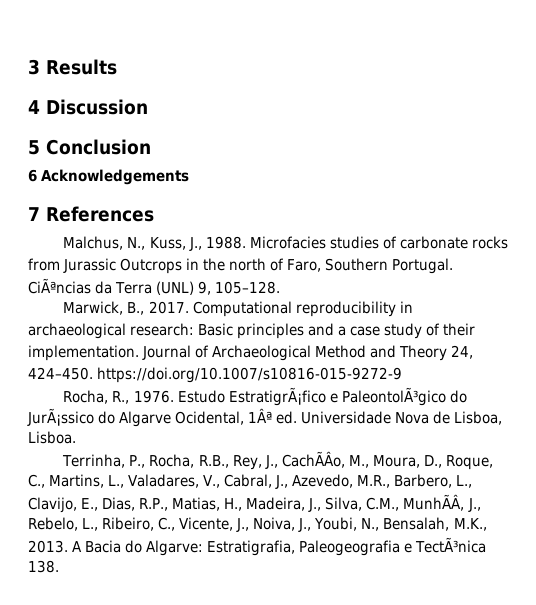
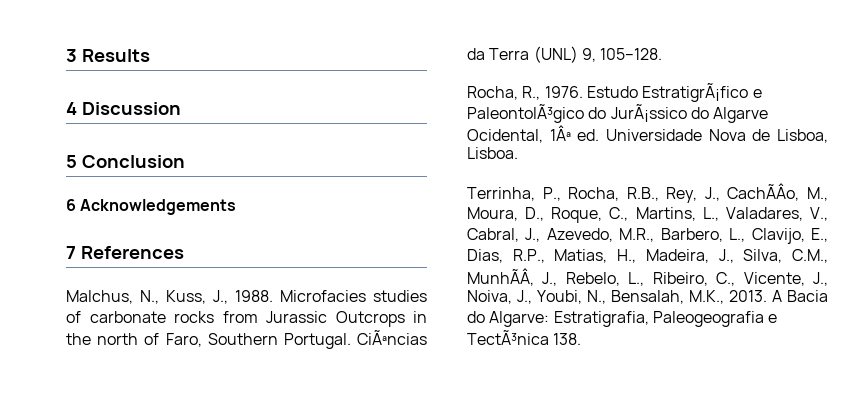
- Marwick, B., 2017. Computational reproducibility in archaeological research: Basic principles and a case study of their implementation. Journal of Archaeological Method and Theory 24, 424–450. https://doi.org/10.1007/s10816-015-9272-9

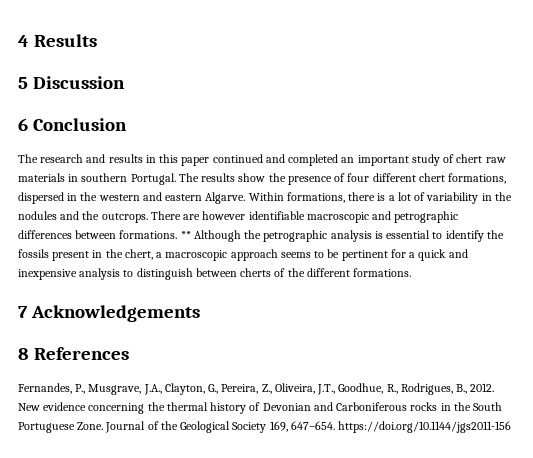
- 3 Results
+ 4 Results
- 4 Discussion
+ 5 Discussion
- 5 Conclusion
+ 6 Conclusion
- 6 Acknowledgements
+ The research and results in this paper continued and completed an important study of chert raw materials in southern Portugal. The results show the presence of four different chert formations, dispersed in the western and eastern Algarve. Within formations, there is a lot of variability in the nodules and the outcrops. There are however identifiable macroscopic and petrographic differences between formations. ** Although the petrographic analysis is essential to identify the fossils present in the chert, a macroscopic approach seems to be pertinent for a quick and inexpensive analysis to distinguish between cherts of the different formations.
+ 7 Acknowledgements
- 7 References
+ 8 References
- Malchus, N., Kuss, J., 1988. Microfacies studies of carbonate rocks from Jurassic Outcrops in the north of Faro, Southern Portugal. CiÃªncias da Terra (UNL) 9, 105–128.
- Rocha, R., 1976. Estudo EstratigrÃ¡fico e PaleontolÃ³gico do JurÃ¡ssico do Algarve Ocidental, 1Âª ed. Universidade Nova de Lisboa, Lisboa.
- Terrinha, P., Rocha, R.B., Rey, J., CachÃÂo, M., Moura, D., Roque, C., Martins, L., Valadares, V., Cabral, J., Azevedo, M.R., Barbero, L., Clavijo, E., Dias, R.P., Matias, H., Madeira, J., Silva, C.M., MunhÃÂ, J., Rebelo, L., Ribeiro, C., Vicente, J., Noiva, J., Youbi, N., Bensalah, M.K., 2013. A Bacia do Algarve: Estratigrafia, Paleogeografia e TectÃ³nica 138.
+ Fernandes, P., Musgrave, J.A., Clayton, G., Pereira, Z., Oliveira, J.T., Goodhue, R., Rodrigues, B., 2012. New evidence concerning the thermal history of Devonian and Carboniferous rocks in the South Portuguese Zone. Journal of the Geological Society 169, 647–654. https://doi.org/10.1144/jgs2011-156

